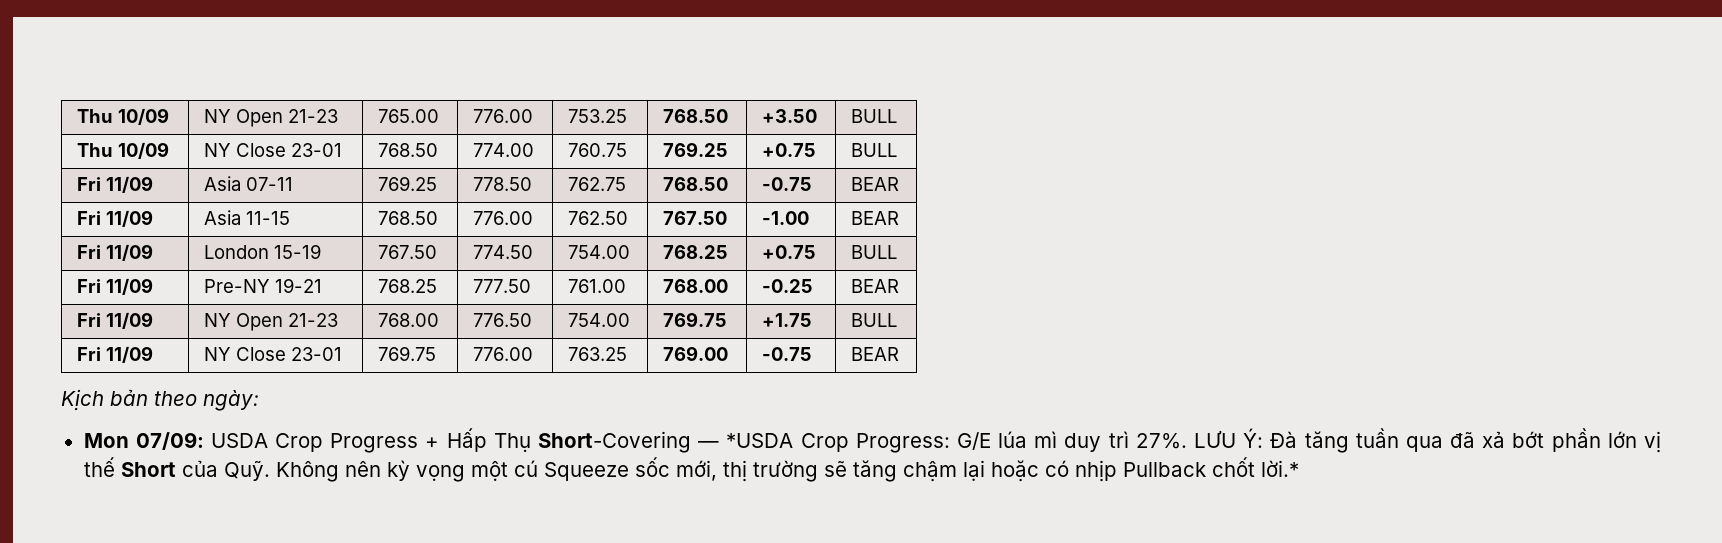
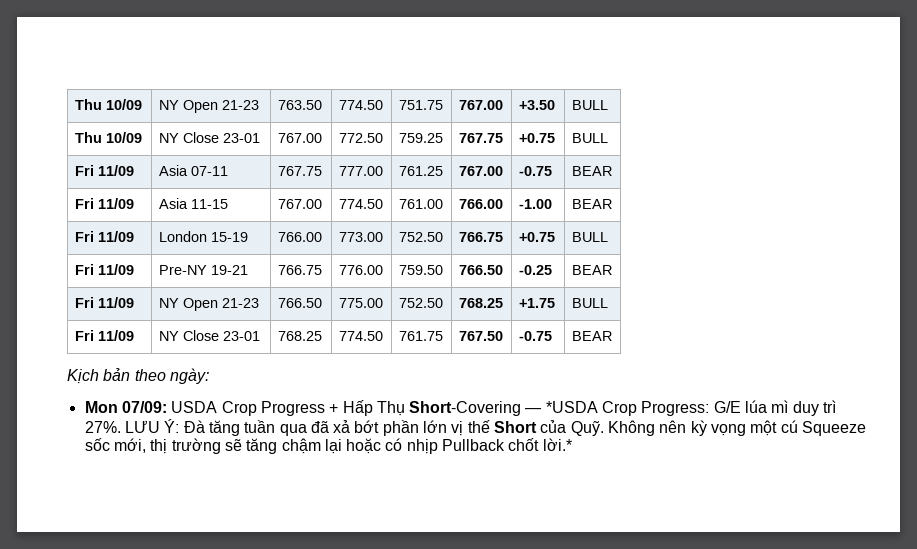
- Thu 10/09 | NY Open 21-23 | 765.00 | 776.00 | 753.25 | 768.50 | +3.50 | BULL
+ Thu 10/09 | NY Open 21-23 | 763.50 | 774.50 | 751.75 | 767.00 | +3.50 | BULL
- Thu 10/09 | NY Close 23-01 | 768.50 | 774.00 | 760.75 | 769.25 | +0.75 | BULL
+ Thu 10/09 | NY Close 23-01 | 767.00 | 772.50 | 759.25 | 767.75 | +0.75 | BULL
- Fri 11/09 | Asia 07-11 | 769.25 | 778.50 | 762.75 | 768.50 | -0.75 | BEAR
+ Fri 11/09 | Asia 07-11 | 767.75 | 777.00 | 761.25 | 767.00 | -0.75 | BEAR
- Fri 11/09 | Asia 11-15 | 768.50 | 776.00 | 762.50 | 767.50 | -1.00 | BEAR
+ Fri 11/09 | Asia 11-15 | 767.00 | 774.50 | 761.00 | 766.00 | -1.00 | BEAR
- Fri 11/09 | London 15-19 | 767.50 | 774.50 | 754.00 | 768.25 | +0.75 | BULL
+ Fri 11/09 | London 15-19 | 766.00 | 773.00 | 752.50 | 766.75 | +0.75 | BULL
- Fri 11/09 | Pre-NY 19-21 | 768.25 | 777.50 | 761.00 | 768.00 | -0.25 | BEAR
+ Fri 11/09 | Pre-NY 19-21 | 766.75 | 776.00 | 759.50 | 766.50 | -0.25 | BEAR
- Fri 11/09 | NY Open 21-23 | 768.00 | 776.50 | 754.00 | 769.75 | +1.75 | BULL
+ Fri 11/09 | NY Open 21-23 | 766.50 | 775.00 | 752.50 | 768.25 | +1.75 | BULL
- Fri 11/09 | NY Close 23-01 | 769.75 | 776.00 | 763.25 | 769.00 | -0.75 | BEAR
+ Fri 11/09 | NY Close 23-01 | 768.25 | 774.50 | 761.75 | 767.50 | -0.75 | BEAR

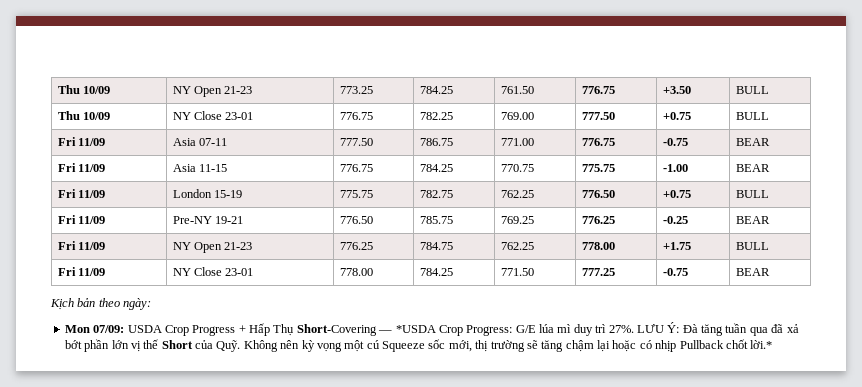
- Thu 10/09 | NY Open 21-23 | 763.50 | 774.50 | 751.75 | 767.00 | +3.50 | BULL
+ Thu 10/09 | NY Open 21-23 | 773.25 | 784.25 | 761.50 | 776.75 | +3.50 | BULL
- Thu 10/09 | NY Close 23-01 | 767.00 | 772.50 | 759.25 | 767.75 | +0.75 | BULL
+ Thu 10/09 | NY Close 23-01 | 776.75 | 782.25 | 769.00 | 777.50 | +0.75 | BULL
- Fri 11/09 | Asia 07-11 | 767.75 | 777.00 | 761.25 | 767.00 | -0.75 | BEAR
+ Fri 11/09 | Asia 07-11 | 777.50 | 786.75 | 771.00 | 776.75 | -0.75 | BEAR
- Fri 11/09 | Asia 11-15 | 767.00 | 774.50 | 761.00 | 766.00 | -1.00 | BEAR
+ Fri 11/09 | Asia 11-15 | 776.75 | 784.25 | 770.75 | 775.75 | -1.00 | BEAR
- Fri 11/09 | London 15-19 | 766.00 | 773.00 | 752.50 | 766.75 | +0.75 | BULL
+ Fri 11/09 | London 15-19 | 775.75 | 782.75 | 762.25 | 776.50 | +0.75 | BULL
- Fri 11/09 | Pre-NY 19-21 | 766.75 | 776.00 | 759.50 | 766.50 | -0.25 | BEAR
+ Fri 11/09 | Pre-NY 19-21 | 776.50 | 785.75 | 769.25 | 776.25 | -0.25 | BEAR
- Fri 11/09 | NY Open 21-23 | 766.50 | 775.00 | 752.50 | 768.25 | +1.75 | BULL
+ Fri 11/09 | NY Open 21-23 | 776.25 | 784.75 | 762.25 | 778.00 | +1.75 | BULL
- Fri 11/09 | NY Close 23-01 | 768.25 | 774.50 | 761.75 | 767.50 | -0.75 | BEAR
+ Fri 11/09 | NY Close 23-01 | 778.00 | 784.25 | 771.50 | 777.25 | -0.75 | BEAR

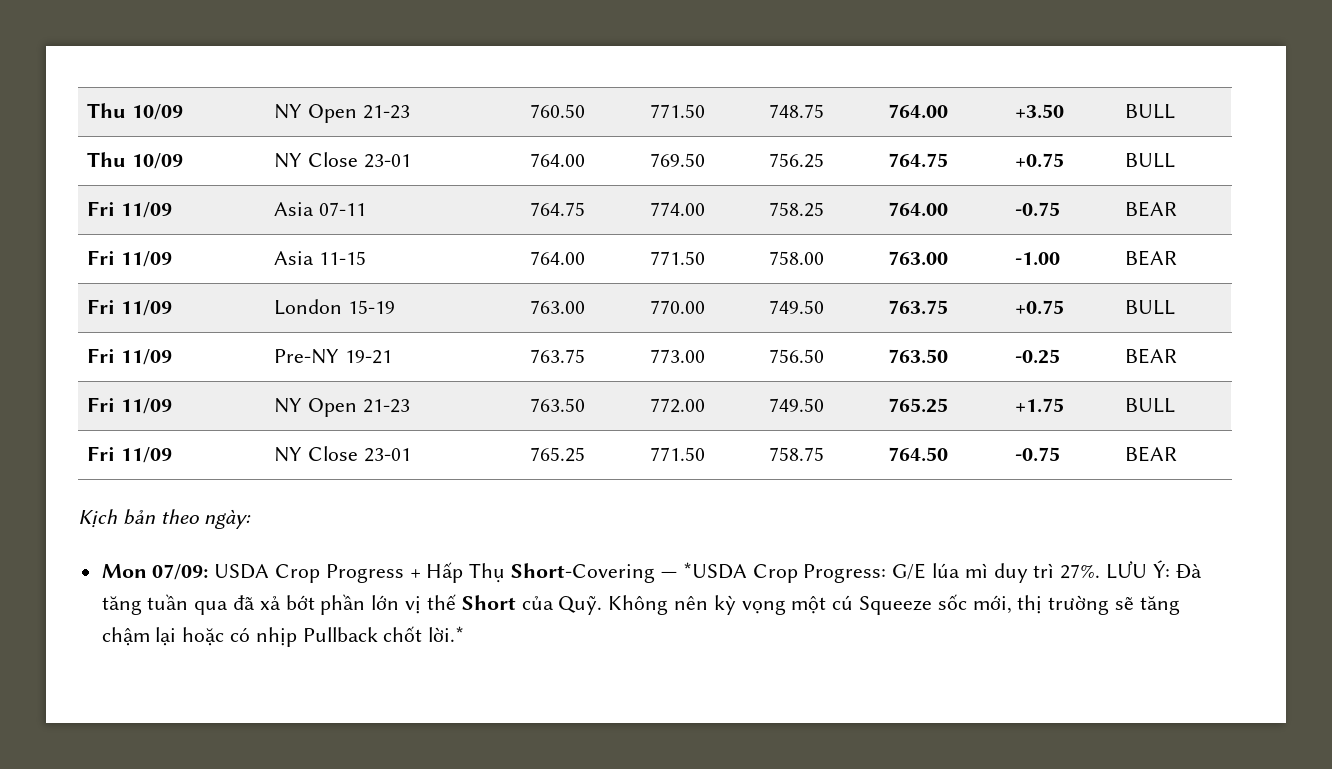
- Thu 10/09 | NY Open 21-23 | 773.25 | 784.25 | 761.50 | 776.75 | +3.50 | BULL
+ Thu 10/09 | NY Open 21-23 | 760.50 | 771.50 | 748.75 | 764.00 | +3.50 | BULL
- Thu 10/09 | NY Close 23-01 | 776.75 | 782.25 | 769.00 | 777.50 | +0.75 | BULL
+ Thu 10/09 | NY Close 23-01 | 764.00 | 769.50 | 756.25 | 764.75 | +0.75 | BULL
- Fri 11/09 | Asia 07-11 | 777.50 | 786.75 | 771.00 | 776.75 | -0.75 | BEAR
+ Fri 11/09 | Asia 07-11 | 764.75 | 774.00 | 758.25 | 764.00 | -0.75 | BEAR
- Fri 11/09 | Asia 11-15 | 776.75 | 784.25 | 770.75 | 775.75 | -1.00 | BEAR
+ Fri 11/09 | Asia 11-15 | 764.00 | 771.50 | 758.00 | 763.00 | -1.00 | BEAR
- Fri 11/09 | London 15-19 | 775.75 | 782.75 | 762.25 | 776.50 | +0.75 | BULL
+ Fri 11/09 | London 15-19 | 763.00 | 770.00 | 749.50 | 763.75 | +0.75 | BULL
- Fri 11/09 | Pre-NY 19-21 | 776.50 | 785.75 | 769.25 | 776.25 | -0.25 | BEAR
+ Fri 11/09 | Pre-NY 19-21 | 763.75 | 773.00 | 756.50 | 763.50 | -0.25 | BEAR
- Fri 11/09 | NY Open 21-23 | 776.25 | 784.75 | 762.25 | 778.00 | +1.75 | BULL
+ Fri 11/09 | NY Open 21-23 | 763.50 | 772.00 | 749.50 | 765.25 | +1.75 | BULL
- Fri 11/09 | NY Close 23-01 | 778.00 | 784.25 | 771.50 | 777.25 | -0.75 | BEAR
+ Fri 11/09 | NY Close 23-01 | 765.25 | 771.50 | 758.75 | 764.50 | -0.75 | BEAR

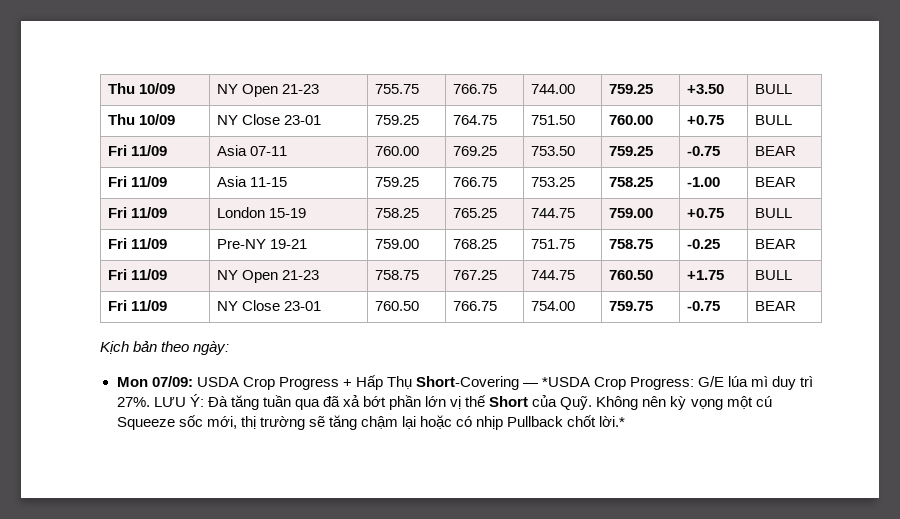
- Thu 10/09 | NY Open 21-23 | 760.50 | 771.50 | 748.75 | 764.00 | +3.50 | BULL
+ Thu 10/09 | NY Open 21-23 | 755.75 | 766.75 | 744.00 | 759.25 | +3.50 | BULL
- Thu 10/09 | NY Close 23-01 | 764.00 | 769.50 | 756.25 | 764.75 | +0.75 | BULL
+ Thu 10/09 | NY Close 23-01 | 759.25 | 764.75 | 751.50 | 760.00 | +0.75 | BULL
- Fri 11/09 | Asia 07-11 | 764.75 | 774.00 | 758.25 | 764.00 | -0.75 | BEAR
+ Fri 11/09 | Asia 07-11 | 760.00 | 769.25 | 753.50 | 759.25 | -0.75 | BEAR
- Fri 11/09 | Asia 11-15 | 764.00 | 771.50 | 758.00 | 763.00 | -1.00 | BEAR
+ Fri 11/09 | Asia 11-15 | 759.25 | 766.75 | 753.25 | 758.25 | -1.00 | BEAR
- Fri 11/09 | London 15-19 | 763.00 | 770.00 | 749.50 | 763.75 | +0.75 | BULL
+ Fri 11/09 | London 15-19 | 758.25 | 765.25 | 744.75 | 759.00 | +0.75 | BULL
- Fri 11/09 | Pre-NY 19-21 | 763.75 | 773.00 | 756.50 | 763.50 | -0.25 | BEAR
+ Fri 11/09 | Pre-NY 19-21 | 759.00 | 768.25 | 751.75 | 758.75 | -0.25 | BEAR
- Fri 11/09 | NY Open 21-23 | 763.50 | 772.00 | 749.50 | 765.25 | +1.75 | BULL
+ Fri 11/09 | NY Open 21-23 | 758.75 | 767.25 | 744.75 | 760.50 | +1.75 | BULL
- Fri 11/09 | NY Close 23-01 | 765.25 | 771.50 | 758.75 | 764.50 | -0.75 | BEAR
+ Fri 11/09 | NY Close 23-01 | 760.50 | 766.75 | 754.00 | 759.75 | -0.75 | BEAR

